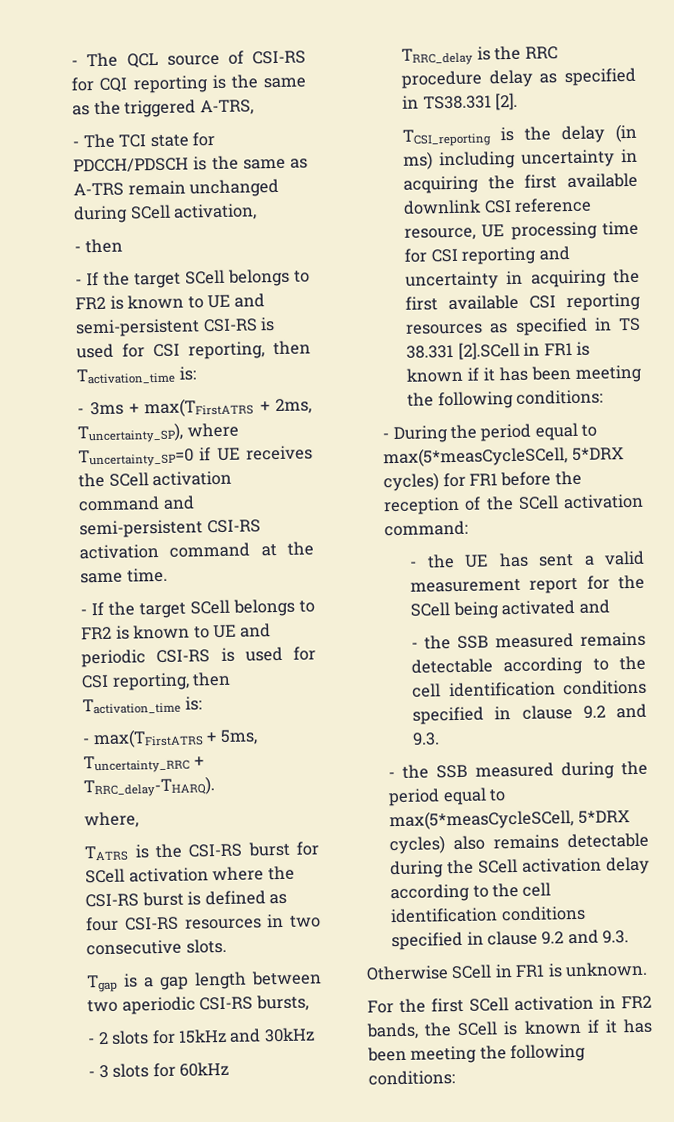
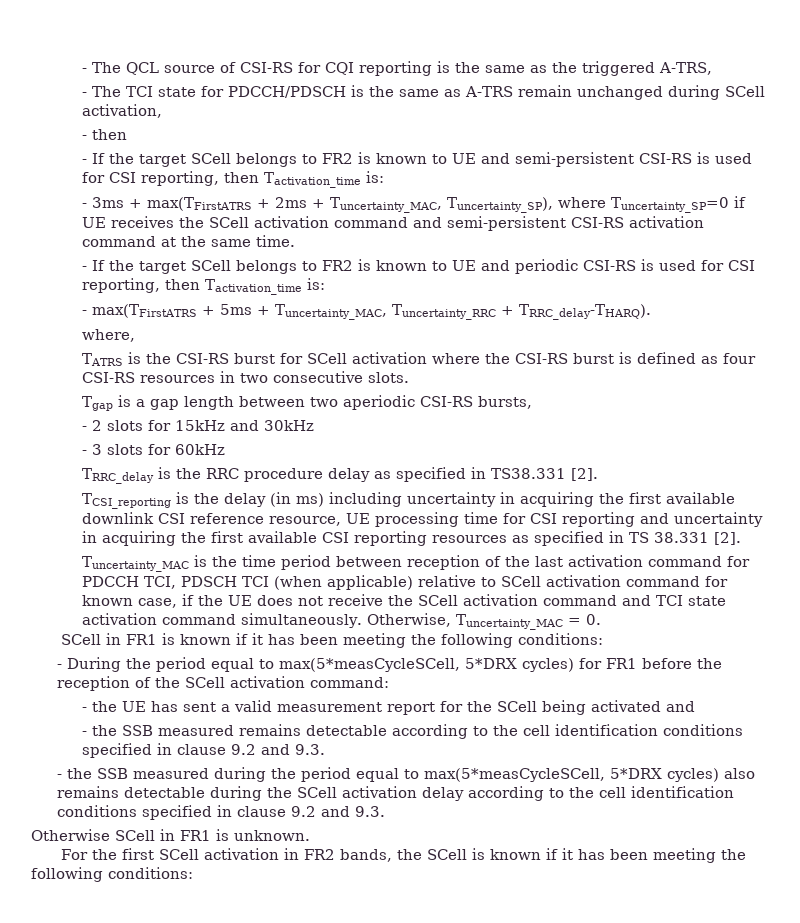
- - 3ms + max(TFirstATRS + 2ms, Tuncertainty_SP), where Tuncertainty_SP=0 if UE receives the SCell activation command and semi-persistent CSI-RS activation command at the same time.
+ - 3ms + max(TFirstATRS + 2ms + Tuncertainty_MAC, Tuncertainty_SP), where Tuncertainty_SP=0 if UE receives the SCell activation command and semi-persistent CSI-RS activation command at the same time.
- - max(TFirstATRS + 5ms, Tuncertainty_RRC + TRRC_delay-THARQ).
+ - max(TFirstATRS + 5ms + Tuncertainty_MAC, Tuncertainty_RRC + TRRC_delay-THARQ).
- TCSI_reporting is the delay (in ms) including uncertainty in acquiring the first available downlink CSI reference resource, UE processing time for CSI reporting and uncertainty in acquiring the first available CSI reporting resources as specified in TS 38.331 [2].SCell in FR1 is known if it has been meeting the following conditions:
+ TCSI_reporting is the delay (in ms) including uncertainty in acquiring the first available downlink CSI reference resource, UE processing time for CSI reporting and uncertainty in acquiring the first available CSI reporting resources as specified in TS 38.331 [2].
+ Tuncertainty_MAC is the time period between reception of the last activation command for PDCCH TCI, PDSCH TCI (when applicable) relative to SCell activation command for known case, if the UE does not receive the SCell activation command and TCI state activation command simultaneously. Otherwise, Tuncertainty_MAC = 0.
+ SCell in FR1 is known if it has been meeting the following conditions:

